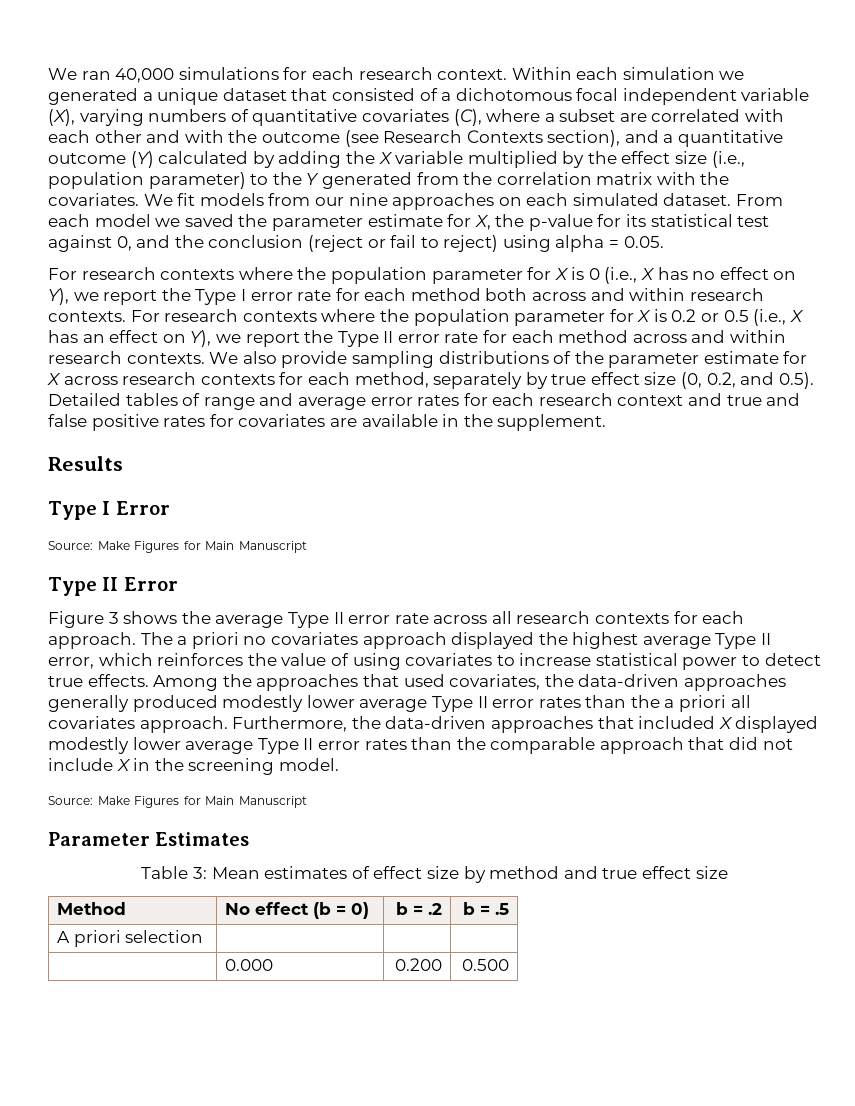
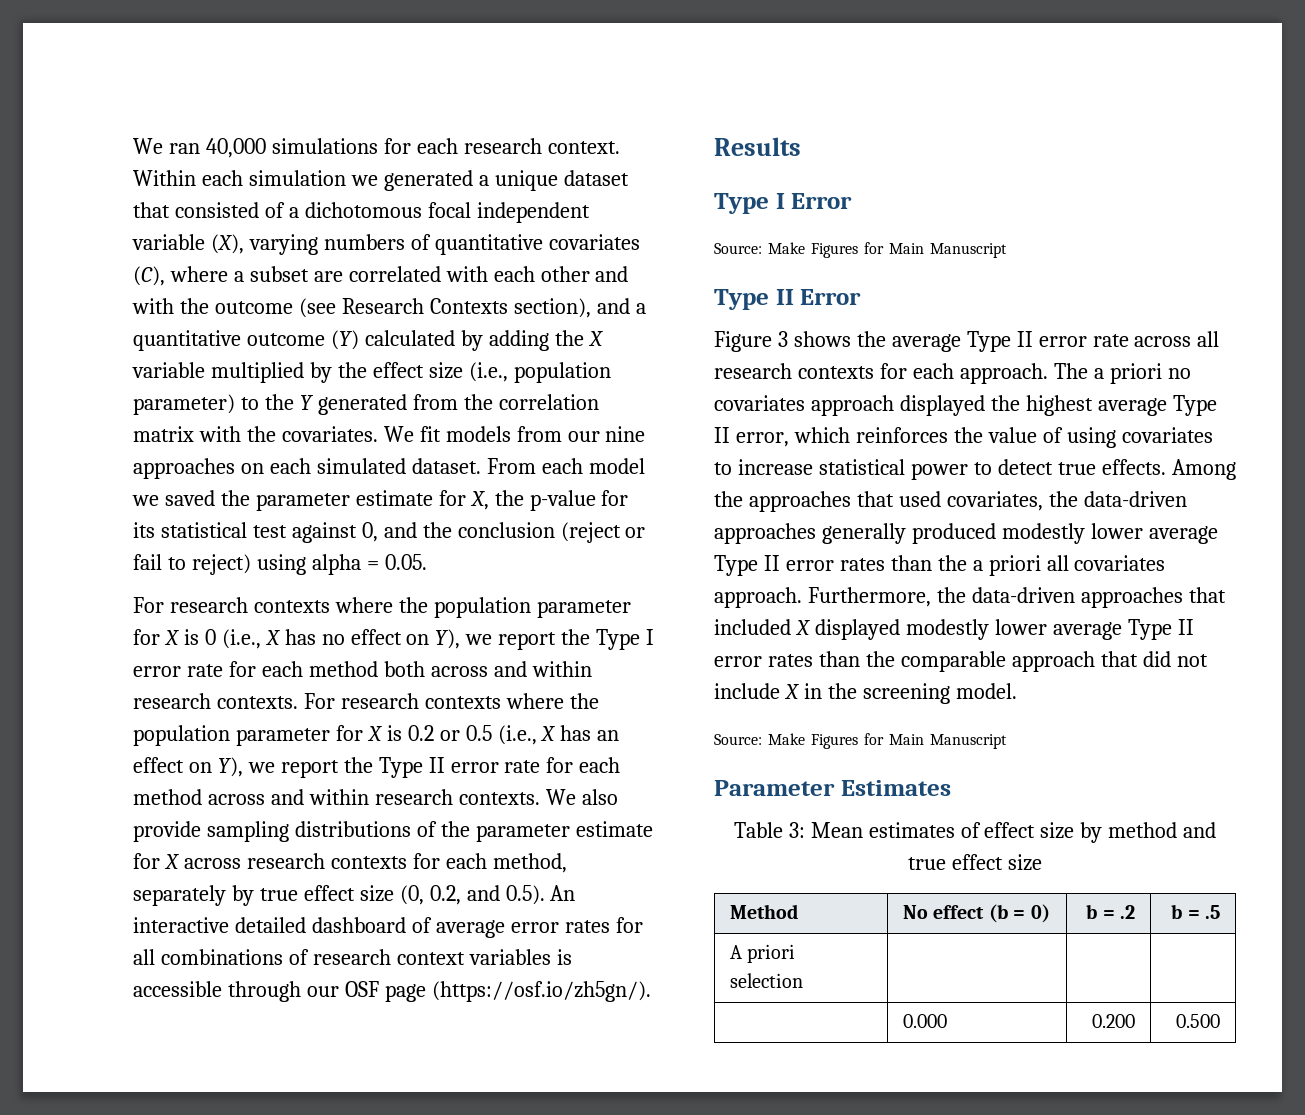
- We also provide sampling distributions of the parameter estimate for X across research contexts for each method, separately by true effect size (0, 0.2, and 0.5). Detailed tables of range and average error rates for each research context and true and false positive rates for covariates are available in the supplement.
+ We also provide sampling distributions of the parameter estimate for X across research contexts for each method, separately by true effect size (0, 0.2, and 0.5). An interactive detailed dashboard of average error rates for all combinations of research context variables is accessible through our OSF page (https://osf.io/zh5gn/).

